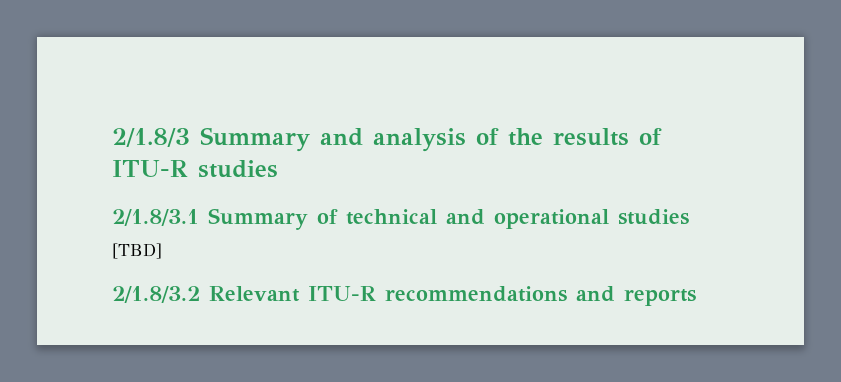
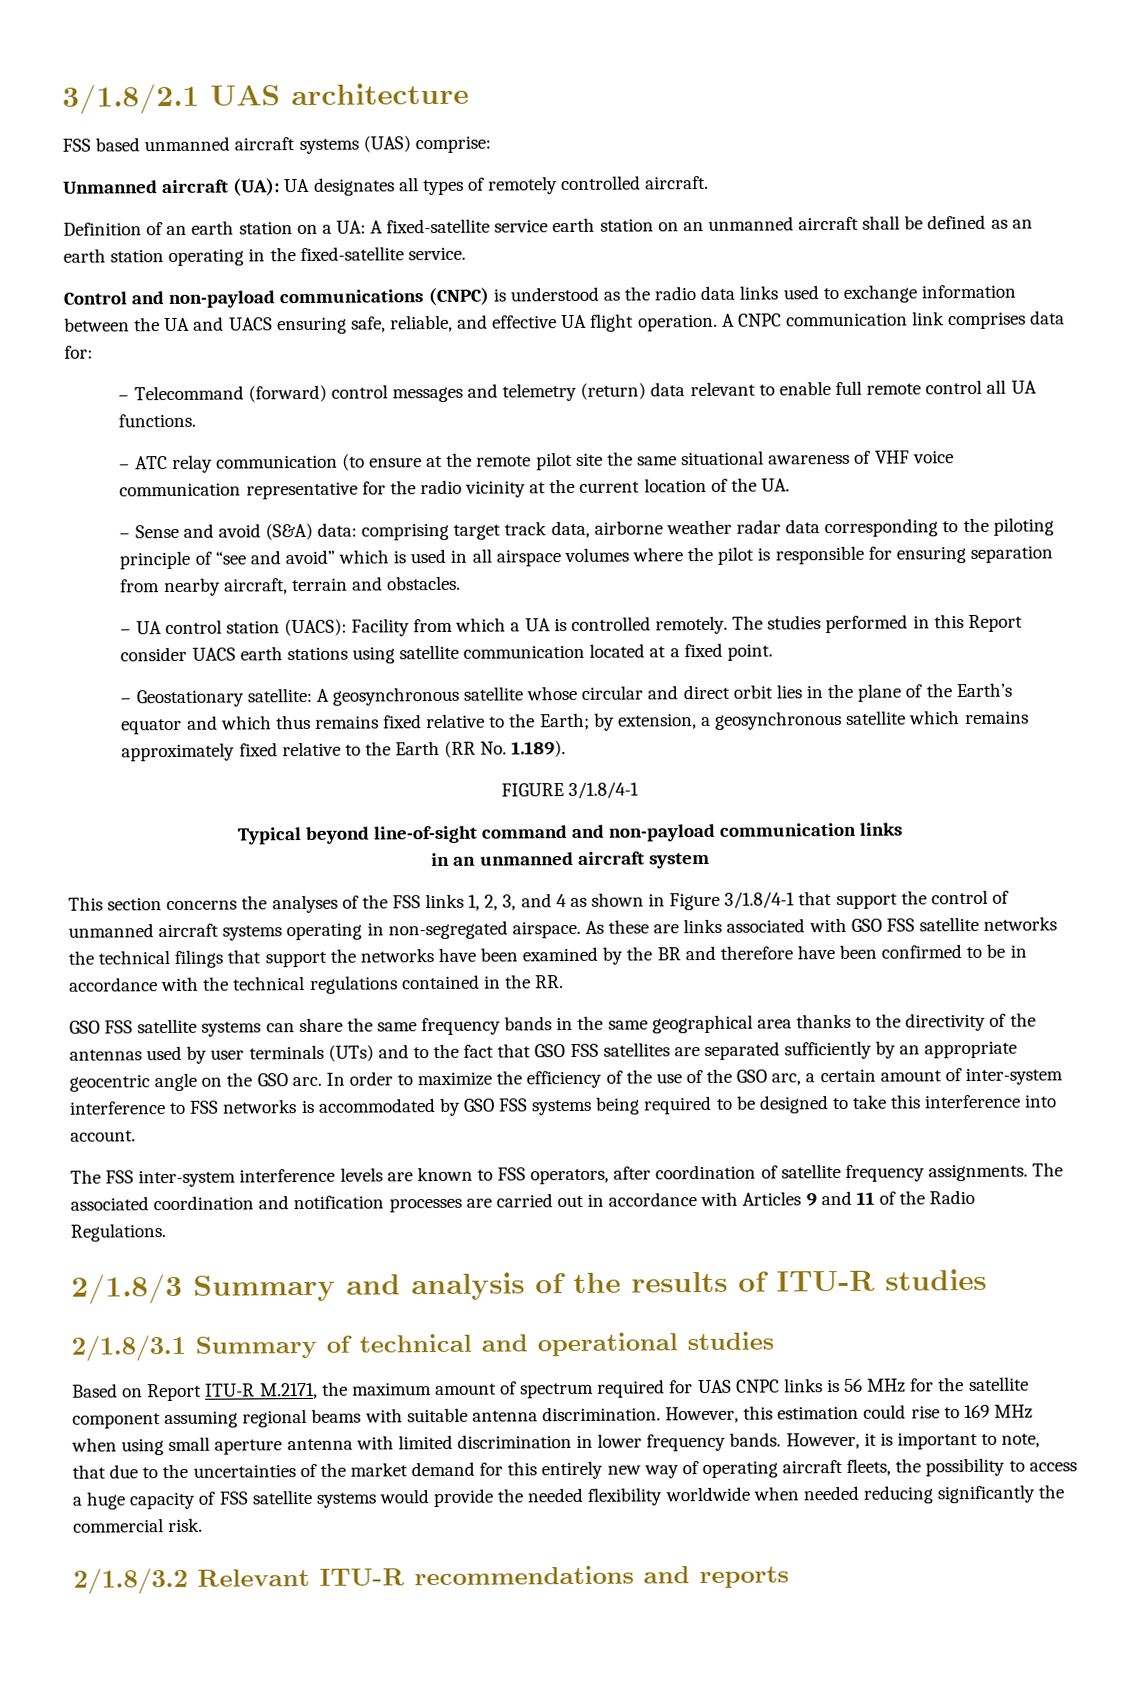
+ 3/1.8/2.1 UAS architecture
+ FSS based unmanned aircraft systems (UAS) comprise:
+ Unmanned aircraft (UA): UA designates all types of remotely controlled aircraft.
+ Definition of an earth station on a UA: A fixed-satellite service earth station on an unmanned aircraft shall be defined as an earth station operating in the fixed-satellite service.
+ Control and non-payload communications (CNPC) is understood as the radio data links used to exchange information between the UA and UACS ensuring safe, reliable, and effective UA flight operation. A CNPC communication link comprises data for:
+ – Telecommand (forward) control messages and telemetry (return) data relevant to enable full remote control all UA functions.
+ – ATC relay communication (to ensure at the remote pilot site the same situational awareness of VHF voice communication representative for the radio vicinity at the current location of the UA.
+ – Sense and avoid (S&A) data: comprising target track data, airborne weather radar data corresponding to the piloting principle of “see and avoid” which is used in all airspace volumes where the pilot is responsible for ensuring separation from nearby aircraft, terrain and obstacles.
+ – UA control station (UACS): Facility from which a UA is controlled remotely. The studies performed in this Report consider UACS earth stations using satellite communication located at a fixed point.
+ – Geostationary satellite: A geosynchronous satellite whose circular and direct orbit lies in the plane of the Earth’s equator and which thus remains fixed relative to the Earth; by extension, a geosynchronous satellite which remains approximately fixed relative to the Earth (RR No. 1.189).
+ FIGURE 3/1.8/4-1
+ Typical beyond line-of-sight command and non-payload communication links
+ in an unmanned aircraft system
+ This section concerns the analyses of the FSS links 1, 2, 3, and 4 as shown in Figure 3/1.8/4-1 that support the control of unmanned aircraft systems operating in non-segregated airspace. As these are links associated with GSO FSS satellite networks the technical filings that support the networks have been examined by the BR and therefore have been confirmed to be in accordance with the technical regulations contained in the RR.
+ GSO FSS satellite systems can share the same frequency bands in the same geographical area thanks to the directivity of the antennas used by user terminals (UTs) and to the fact that GSO FSS satellites are separated sufficiently by an appropriate geocentric angle on the GSO arc. In order to maximize the efficiency of the use of the GSO arc, a certain amount of inter-system interference to FSS networks is accommodated by GSO FSS systems being required to be designed to take this interference into account.
+ The FSS inter-system interference levels are known to FSS operators, after coordination of satellite frequency assignments. The associated coordination and notification processes are carried out in accordance with Articles 9 and 11 of the Radio Regulations.
- [TBD]
+ Based on Report ITU-R M.2171, the maximum amount of spectrum required for UAS CNPC links is 56 MHz for the satellite component assuming regional beams with suitable antenna discrimination. However, this estimation could rise to 169 MHz when using small aperture antenna with limited discrimination in lower frequency bands. However, it is important to note, that due to the uncertainties of the market demand for this entirely new way of operating aircraft fleets, the possibility to access a huge capacity of FSS satellite systems would provide the needed flexibility worldwide when needed reducing significantly the commercial risk.

